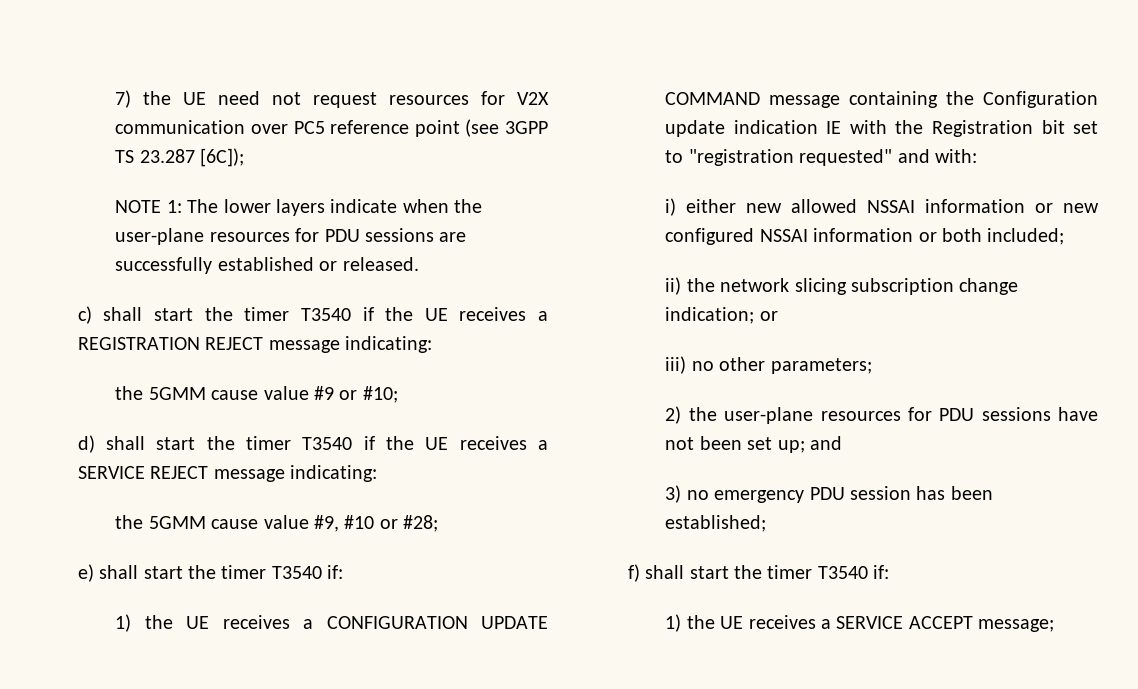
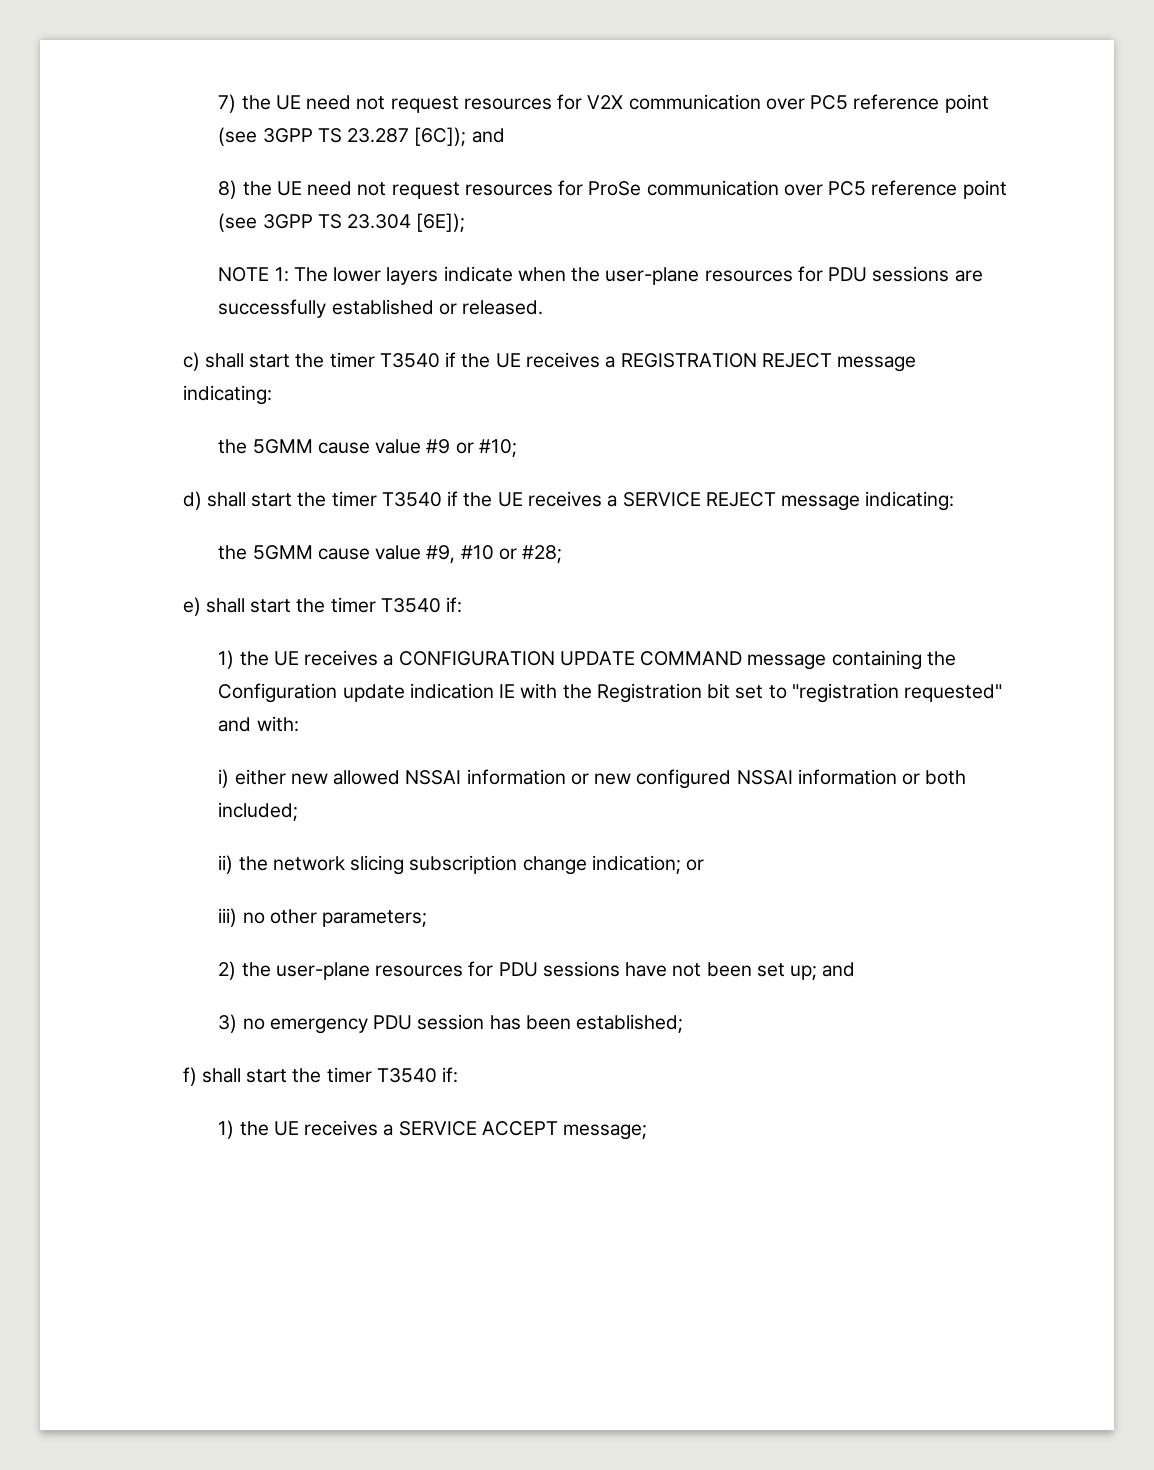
- 7) the UE need not request resources for V2X communication over PC5 reference point (see 3GPP TS 23.287 [6C]);
+ 7) the UE need not request resources for V2X communication over PC5 reference point (see 3GPP TS 23.287 [6C]); and
+ 8) the UE need not request resources for ProSe communication over PC5 reference point (see 3GPP TS 23.304 [6E]);

